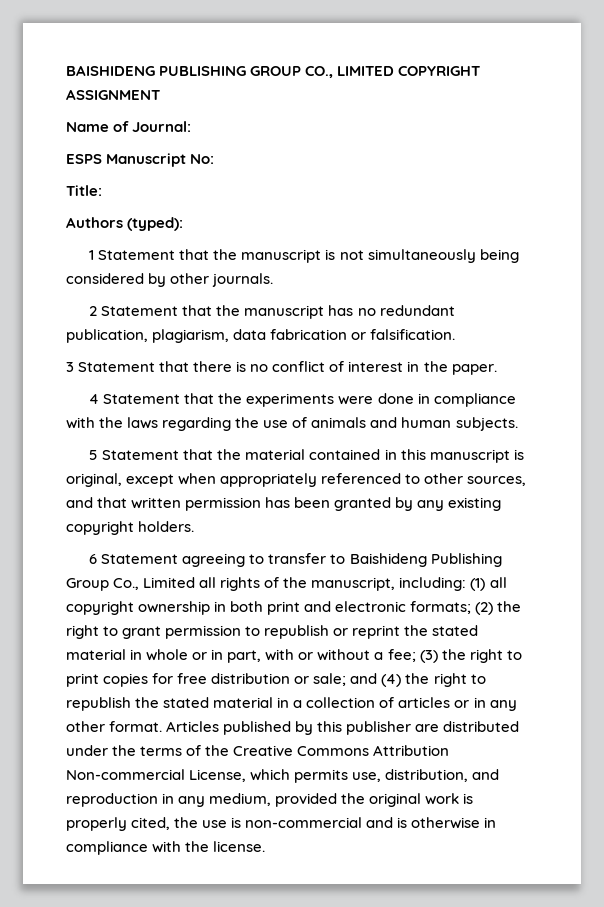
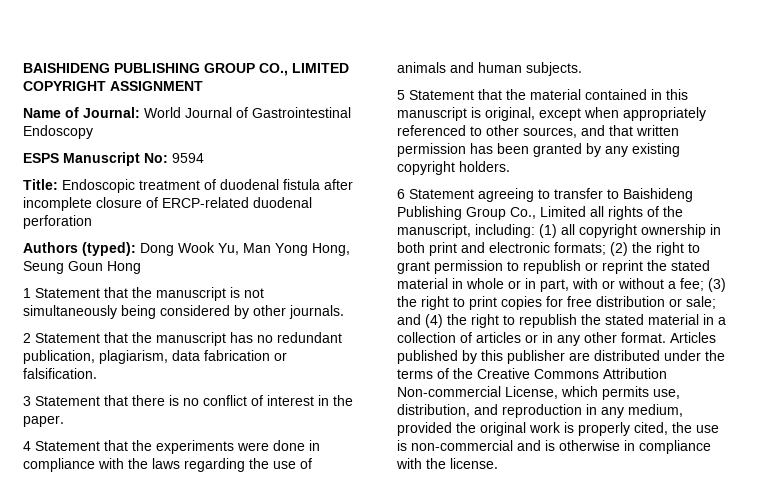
- Name of Journal:
+ Name of Journal: World Journal of Gastrointestinal Endoscopy
- ESPS Manuscript No:
+ ESPS Manuscript No: 9594
- Title:
- Authors (typed):
+ Title: Endoscopic treatment of duodenal fistula after incomplete closure of ERCP-related duodenal perforation
+ Authors (typed): Dong Wook Yu, Man Yong Hong, Seung Goun Hong

